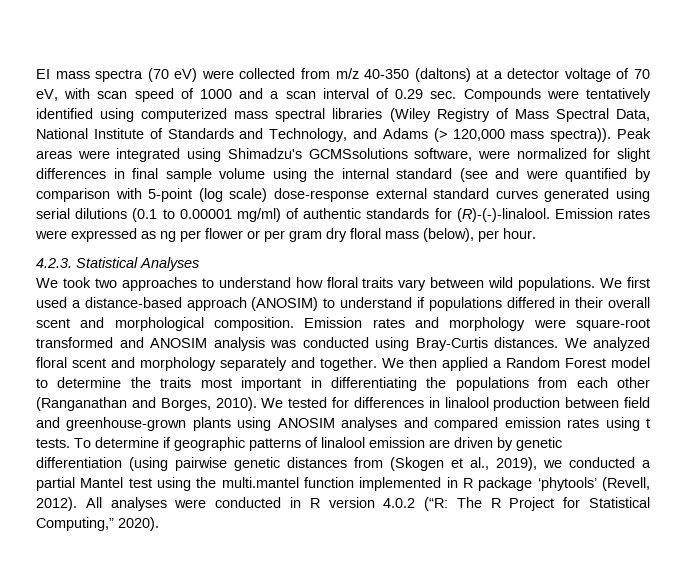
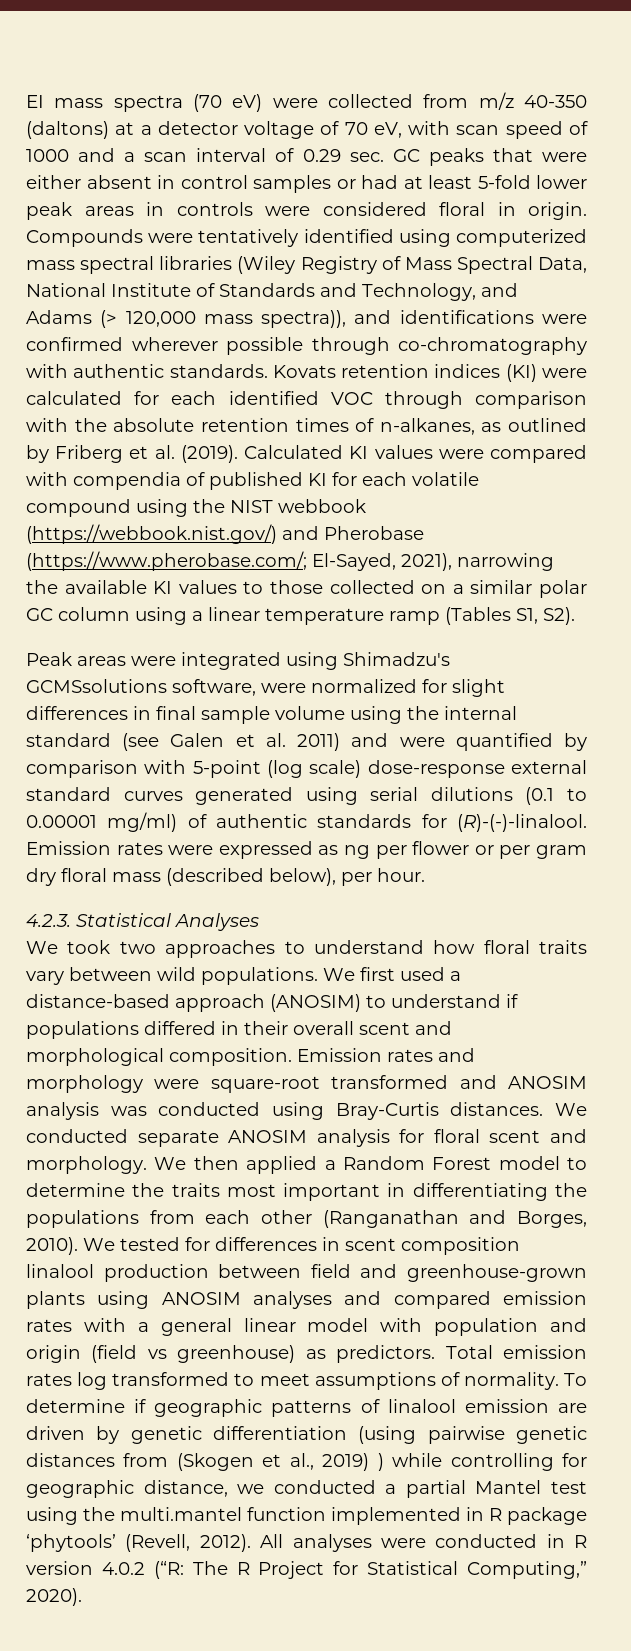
- EI mass spectra (70 eV) were collected from m/z 40-350 (daltons) at a detector voltage of 70 eV, with scan speed of 1000 and a scan interval of 0.29 sec. Compounds were tentatively identified using computerized mass spectral libraries (Wiley Registry of Mass Spectral Data, National Institute of Standards and Technology, and Adams (> 120,000 mass spectra)). Peak areas were integrated using Shimadzu's GCMSsolutions software, were normalized for slight differences in final sample volume using the internal standard (see and were quantified by comparison with 5-point (log scale) dose-response external standard curves generated using serial dilutions (0.1 to 0.00001 mg/ml) of authentic standards for (R)-(-)-linalool.
+ EI mass spectra (70 eV) were collected from m/z 40-350 (daltons) at a detector voltage of 70 eV, with scan speed of 1000 and a scan interval of 0.29 sec. GC peaks that were either absent in control samples or had at least 5-fold lower peak areas in controls were considered floral in origin. Compounds were tentatively identified using computerized mass spectral libraries (Wiley Registry of Mass Spectral Data, National Institute of Standards and Technology, and Adams (> 120,000 mass spectra)), and identifications were confirmed wherever possible through co-chromatography with authentic standards. Kovats retention indices (KI) were calculated for each identified VOC through comparison with the absolute retention times of n-alkanes, as outlined by Friberg et al. (2019). Calculated KI values were compared with compendia of published KI for each volatile compound using the NIST webbook (https://webbook.nist.gov/) and Pherobase (https://www.pherobase.com/; El-Sayed, 2021), narrowing the available KI values to those collected on a similar polar GC column using a linear temperature ramp (Tables S1, S2).
+ Peak areas were integrated using Shimadzu's GCMSsolutions software, were normalized for slight differences in final sample volume using the internal standard (see Galen et al. 2011) and were quantified by comparison with 5-point (log scale) dose-response external standard curves generated using serial dilutions (0.1 to 0.00001 mg/ml) of authentic standards for (R)-(-)-linalool.
- Emission rates were expressed as ng per flower or per gram dry floral mass (below), per hour.
+ Emission rates were expressed as ng per flower or per gram dry floral mass (described below), per hour.
- We analyzed floral scent and morphology separately and together.
+ We conducted separate ANOSIM analysis for floral scent and morphology.
- We tested for differences in linalool production between field and greenhouse-grown plants using ANOSIM analyses and compared emission rates using t tests.
+ We tested for differences in scent composition linalool production between field and greenhouse-grown plants using ANOSIM analyses and compared emission rates with a general linear model with population and origin (field vs greenhouse) as predictors. Total emission rates log transformed to meet assumptions of normality.
- To determine if geographic patterns of linalool emission are driven by genetic differentiation (using pairwise genetic distances from (Skogen et al., 2019), we conducted a partial Mantel test using the multi.mantel function implemented in R package ‘phytools’ (Revell, 2012).
+ To determine if geographic patterns of linalool emission are driven by genetic differentiation (using pairwise genetic distances from (Skogen et al., 2019) ) while controlling for geographic distance, we conducted a partial Mantel test using the multi.mantel function implemented in R package ‘phytools’ (Revell, 2012).

